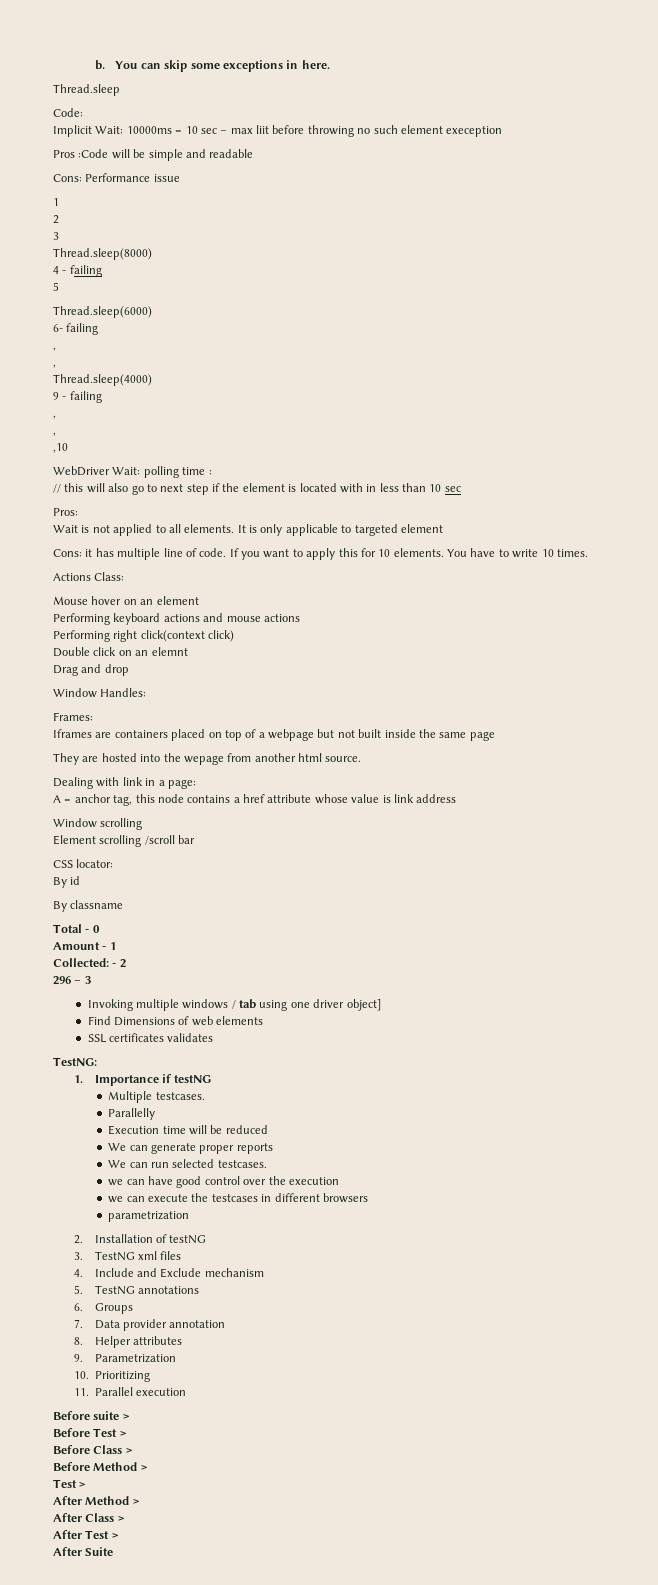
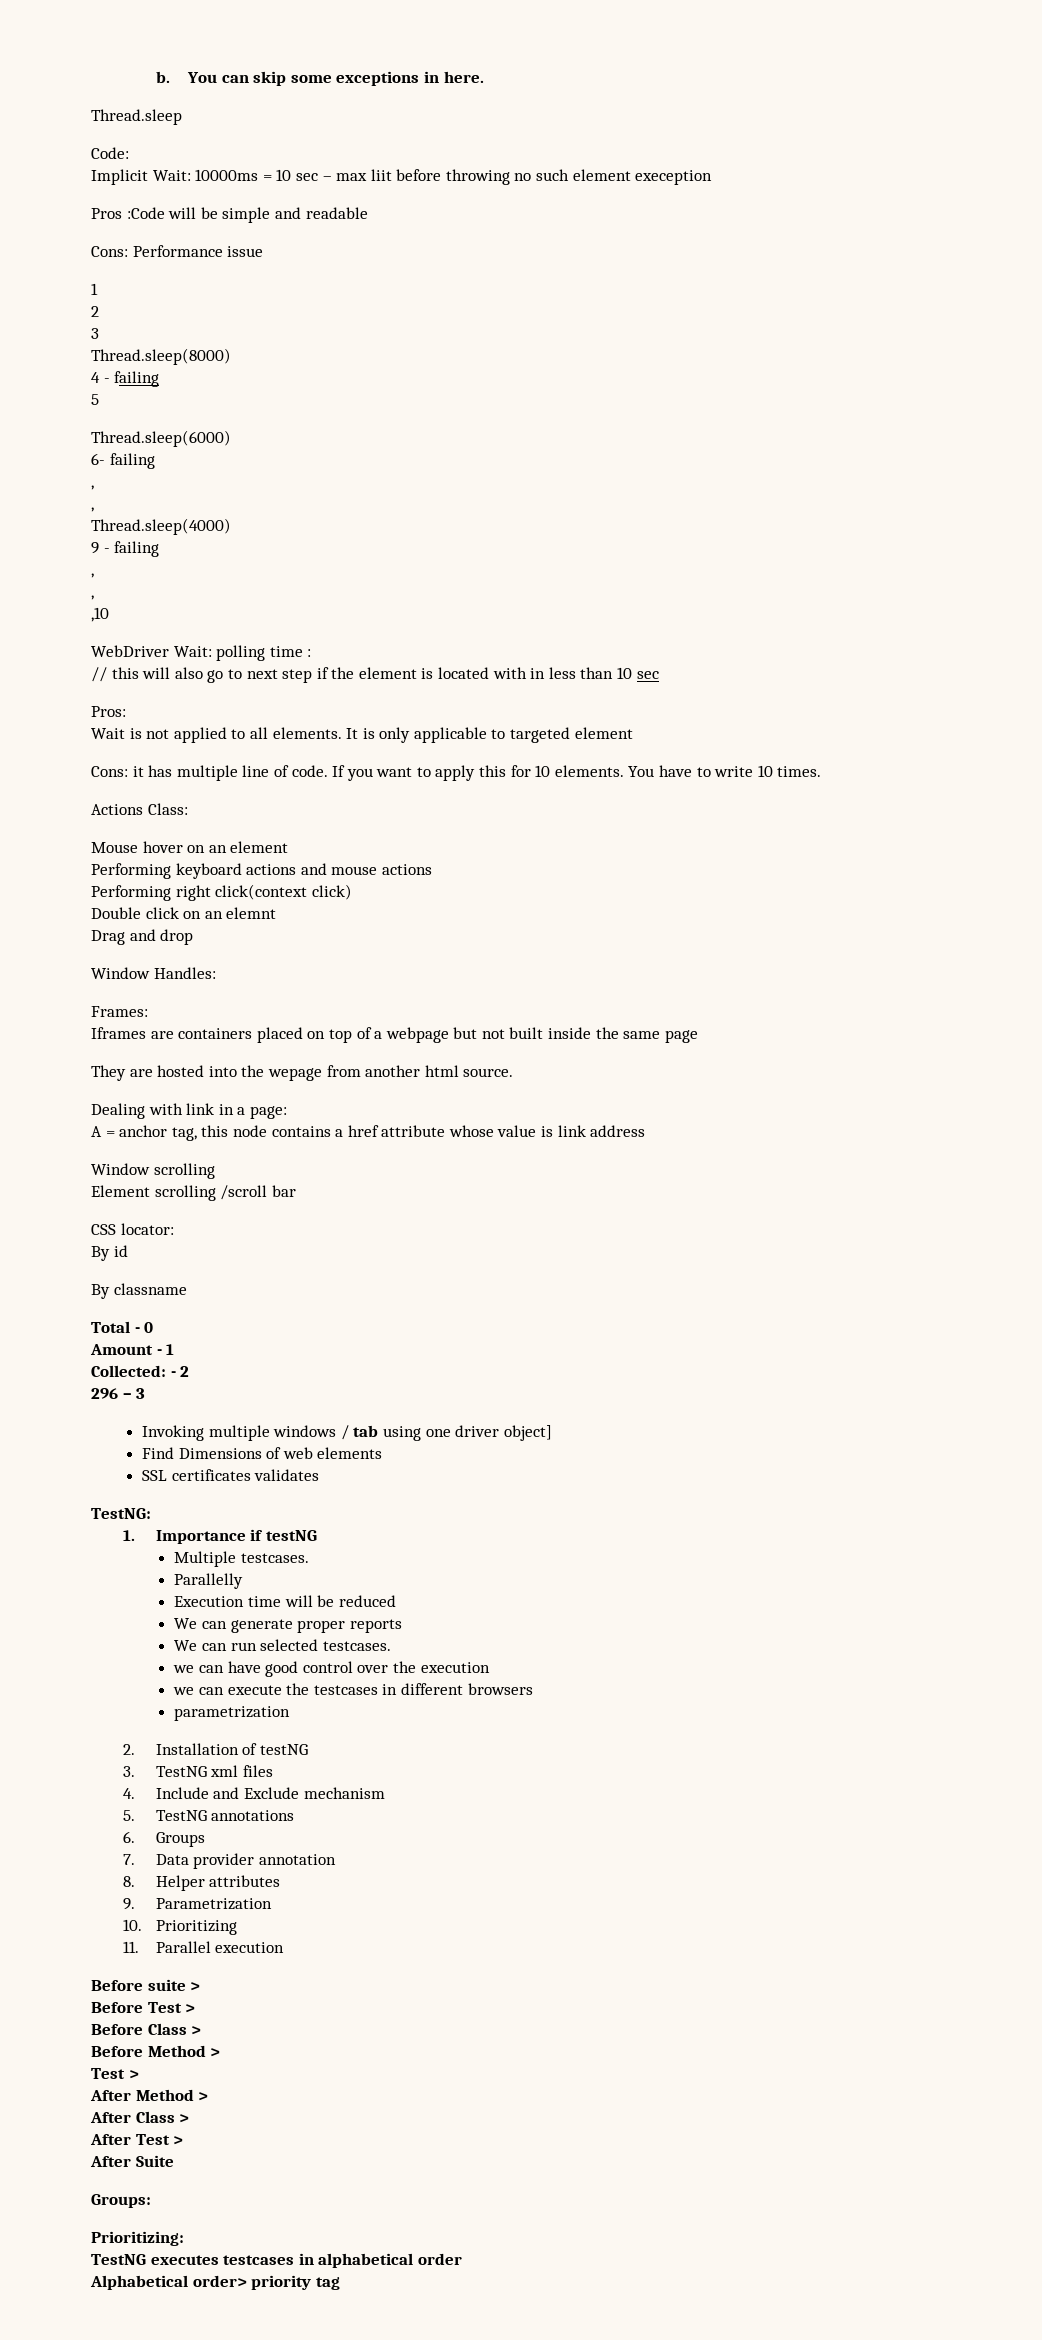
+ Groups:
+ Prioritizing:
+ TestNG executes testcases in alphabetical order
+ Alphabetical order> priority tag

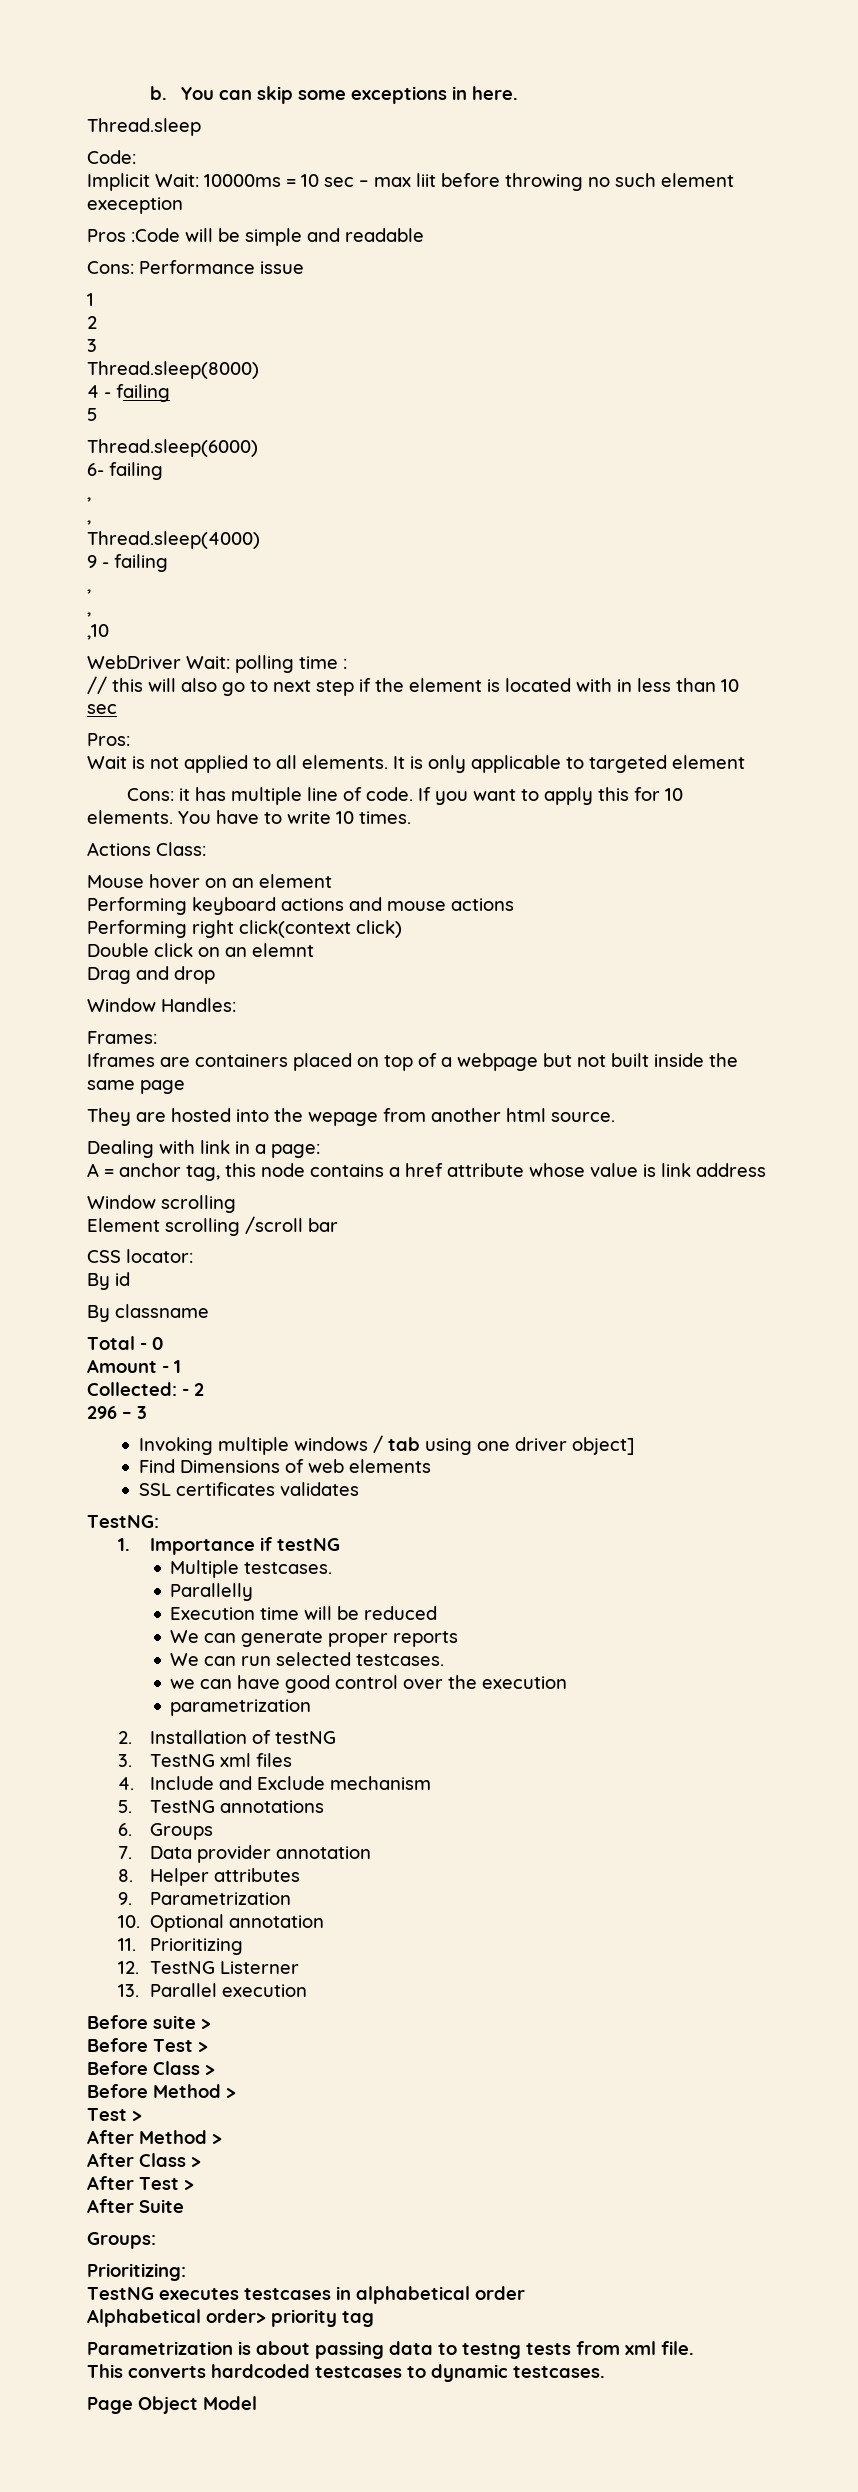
- we can execute the testcases in different browsers
- 10. Prioritizing
- 11. Parallel execution
+ 10. Optional annotation
+ 11. Prioritizing
+ 12. TestNG Listerner
+ 13. Parallel execution
+ Parametrization is about passing data to testng tests from xml file.
+ This converts hardcoded testcases to dynamic testcases.
+ Page Object Model

